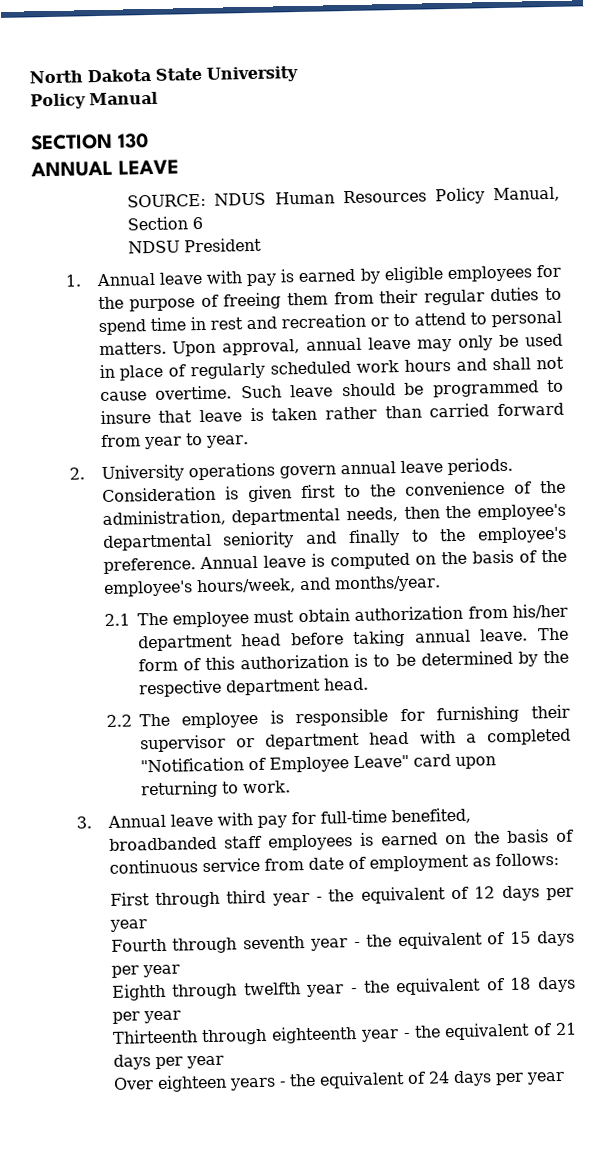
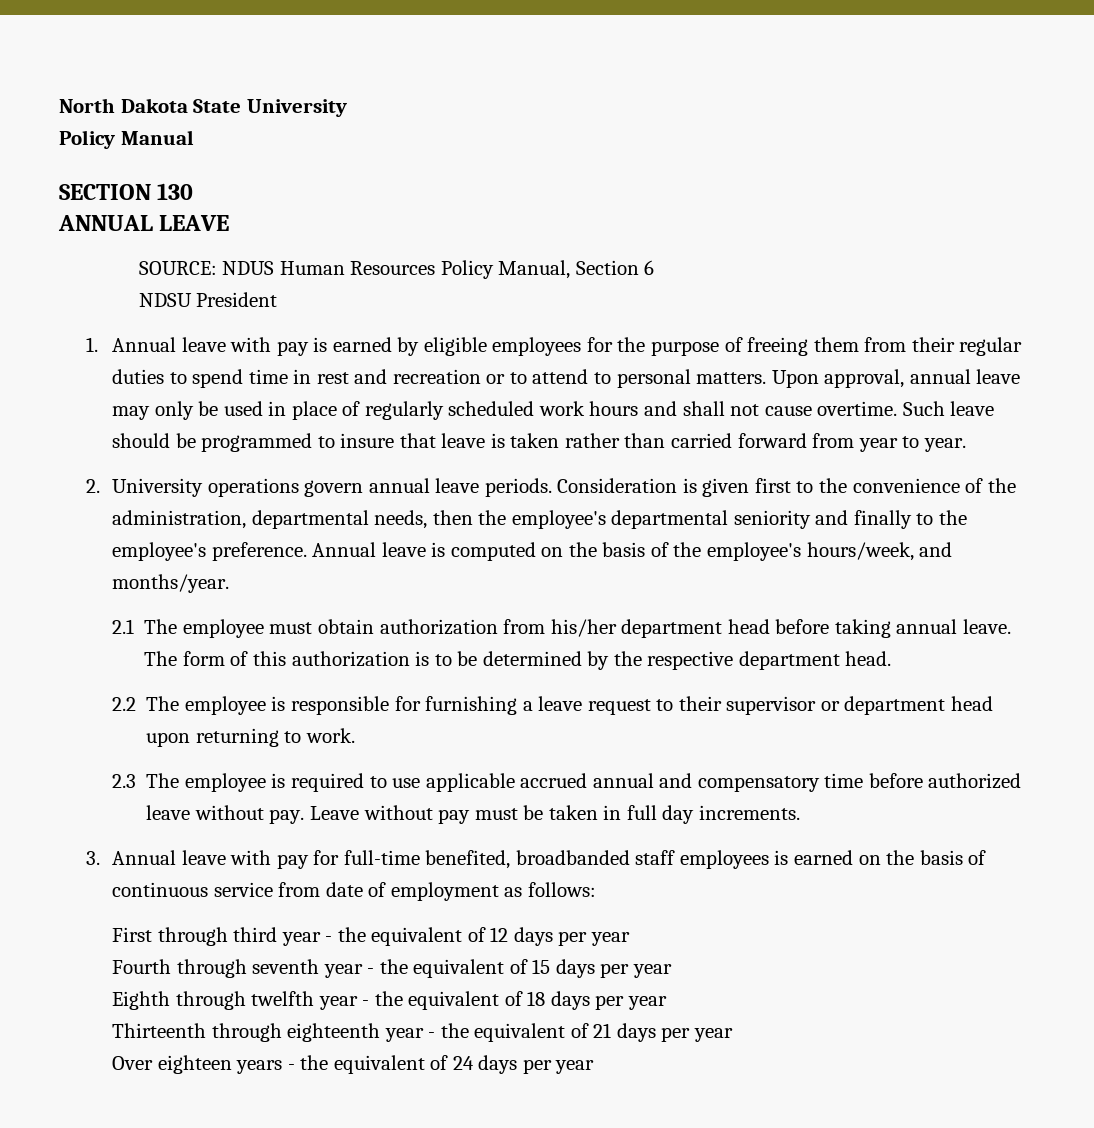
- 2.2 The employee is responsible for furnishing their supervisor or department head with a completed "Notification of Employee Leave" card upon returning to work.
+ 2.2 The employee is responsible for furnishing a leave request to their supervisor or department head upon returning to work.
+ 2.3 The employee is required to use applicable accrued annual and compensatory time before authorized leave without pay. Leave without pay must be taken in full day increments.

